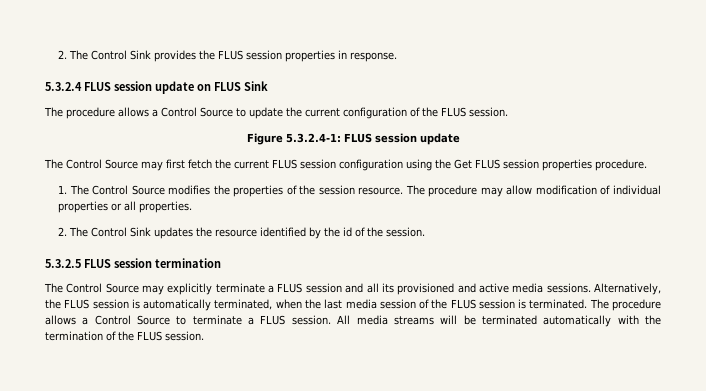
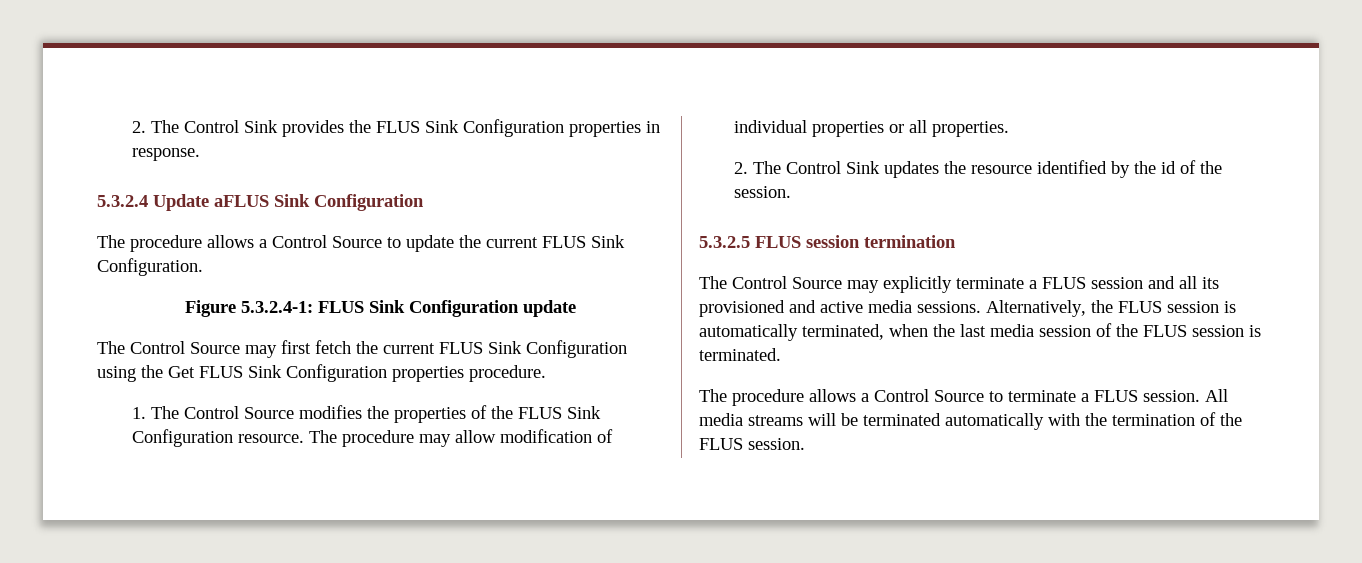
- 2. The Control Sink provides the FLUS session properties in response.
+ 2. The Control Sink provides the FLUS Sink Configuration properties in response.
- 5.3.2.4 FLUS session update on FLUS Sink
+ 5.3.2.4 Update aFLUS Sink Configuration
- The procedure allows a Control Source to update the current configuration of the FLUS session.
+ The procedure allows a Control Source to update the current FLUS Sink Configuration.
- Figure 5.3.2.4-1: FLUS session update
+ Figure 5.3.2.4-1: FLUS Sink Configuration update
- The Control Source may first fetch the current FLUS session configuration using the Get FLUS session properties procedure.
+ The Control Source may first fetch the current FLUS Sink Configuration using the Get FLUS Sink Configuration properties procedure.
- 1. The Control Source modifies the properties of the session resource.
+ 1. The Control Source modifies the properties of the FLUS Sink Configuration resource.
- Alternatively, the FLUS session is automatically terminated, when the last media session of the FLUS session is terminated. The procedure allows a Control Source to terminate a FLUS session.
+ Alternatively, the FLUS session is automatically terminated, when the last media session of the FLUS session is terminated.
+ The procedure allows a Control Source to terminate a FLUS session.

